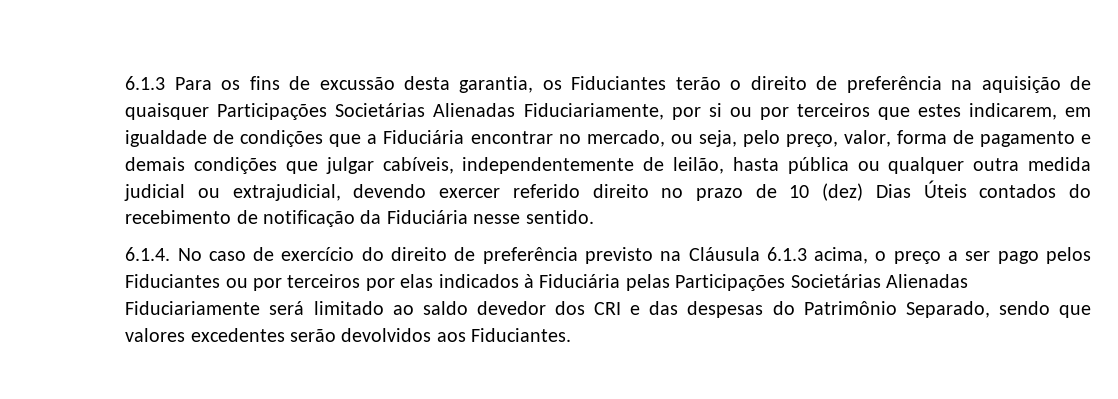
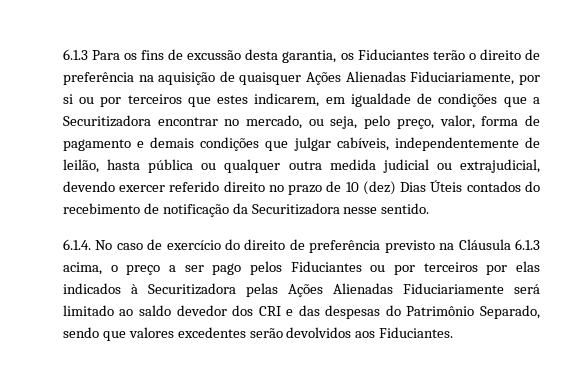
- 6.1.3 Para os fins de excussão desta garantia, os Fiduciantes terão o direito de preferência na aquisição de quaisquer Participações Societárias Alienadas Fiduciariamente, por si ou por terceiros que estes indicarem, em igualdade de condições que a Fiduciária encontrar no mercado, ou seja, pelo preço, valor, forma de pagamento e demais condições que julgar cabíveis, independentemente de leilão, hasta pública ou qualquer outra medida judicial ou extrajudicial, devendo exercer referido direito no prazo de 10 (dez) Dias Úteis contados do recebimento de notificação da Fiduciária nesse sentido.
+ 6.1.3 Para os fins de excussão desta garantia, os Fiduciantes terão o direito de preferência na aquisição de quaisquer Ações Alienadas Fiduciariamente, por si ou por terceiros que estes indicarem, em igualdade de condições que a Securitizadora encontrar no mercado, ou seja, pelo preço, valor, forma de pagamento e demais condições que julgar cabíveis, independentemente de leilão, hasta pública ou qualquer outra medida judicial ou extrajudicial, devendo exercer referido direito no prazo de 10 (dez) Dias Úteis contados do recebimento de notificação da Securitizadora nesse sentido.
- 6.1.4. No caso de exercício do direito de preferência previsto na Cláusula 6.1.3 acima, o preço a ser pago pelos Fiduciantes ou por terceiros por elas indicados à Fiduciária pelas Participações Societárias Alienadas Fiduciariamente será limitado ao saldo devedor dos CRI e das despesas do Patrimônio Separado, sendo que valores excedentes serão devolvidos aos Fiduciantes.
+ 6.1.4. No caso de exercício do direito de preferência previsto na Cláusula 6.1.3 acima, o preço a ser pago pelos Fiduciantes ou por terceiros por elas indicados à Securitizadora pelas Ações Alienadas Fiduciariamente será limitado ao saldo devedor dos CRI e das despesas do Patrimônio Separado, sendo que valores excedentes serão devolvidos aos Fiduciantes.

